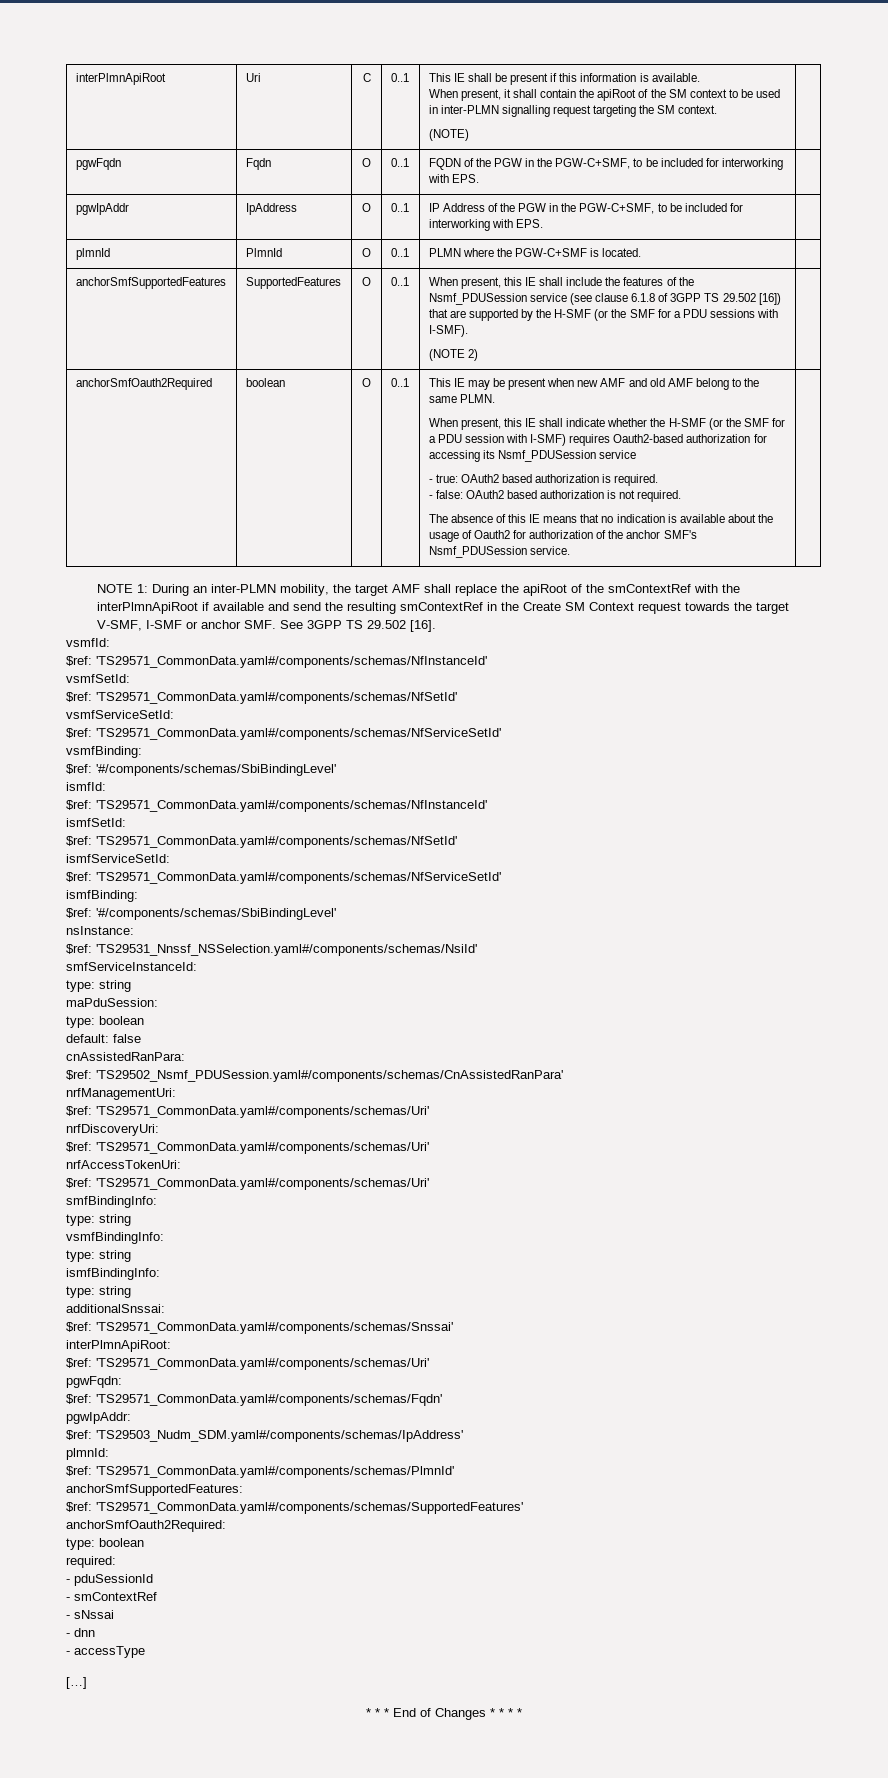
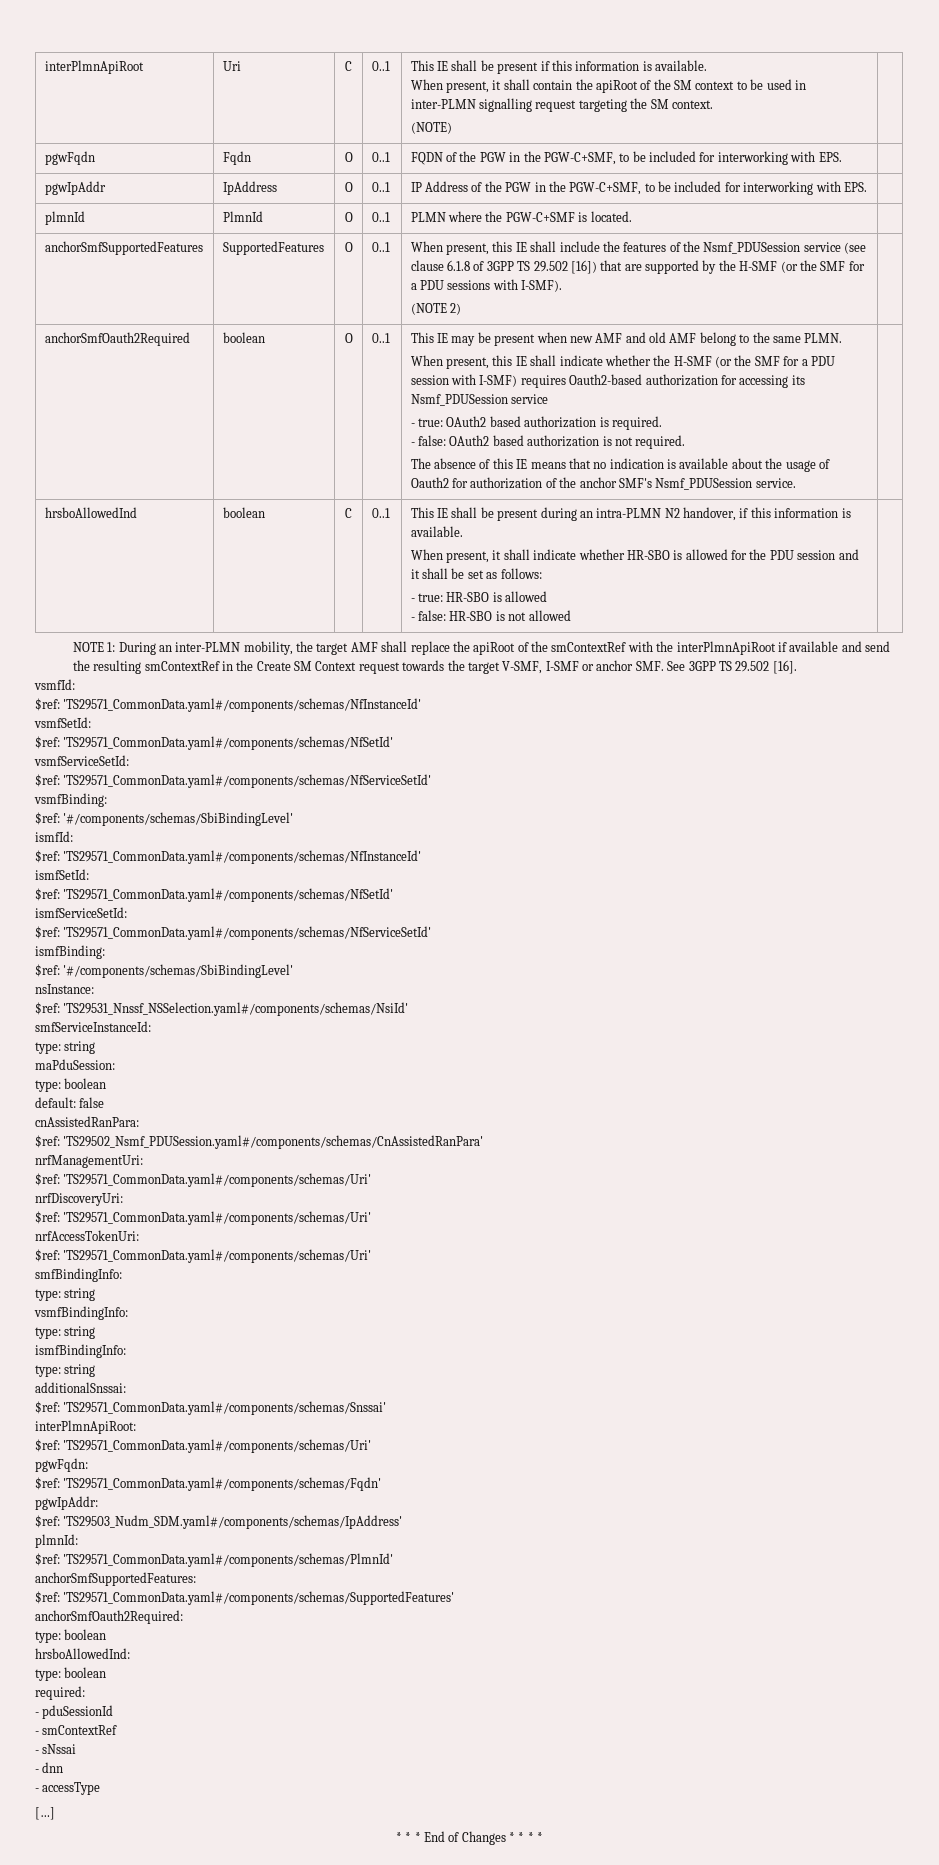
+ hrsboAllowedInd | boolean | C | 0..1 | This IE shall be present during an intra-PLMN N2 handover, if this information is available.
+ When present, it shall indicate whether HR-SBO is allowed for the PDU session and it shall be set as follows:
+ - true: HR-SBO is allowed
+ - false: HR-SBO is not allowed
+ hrsboAllowedInd:
+ type: boolean

